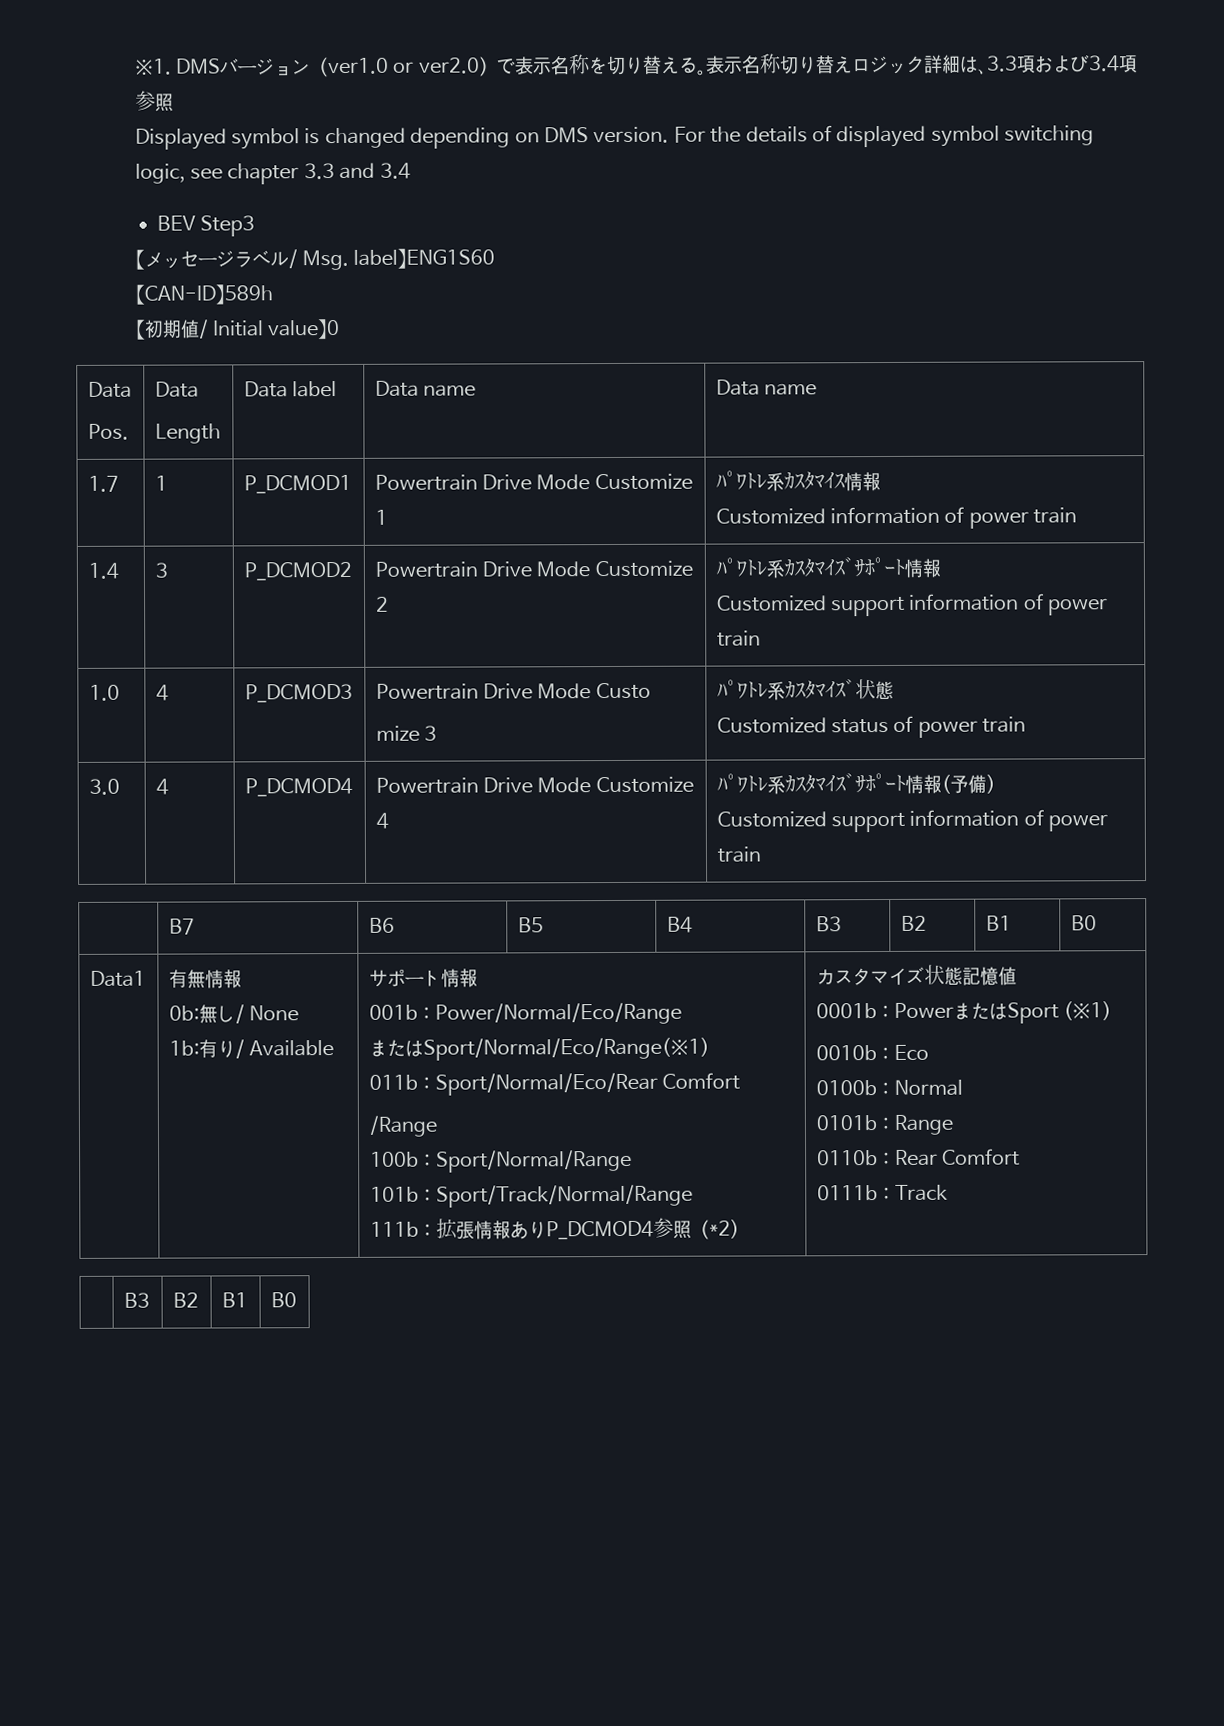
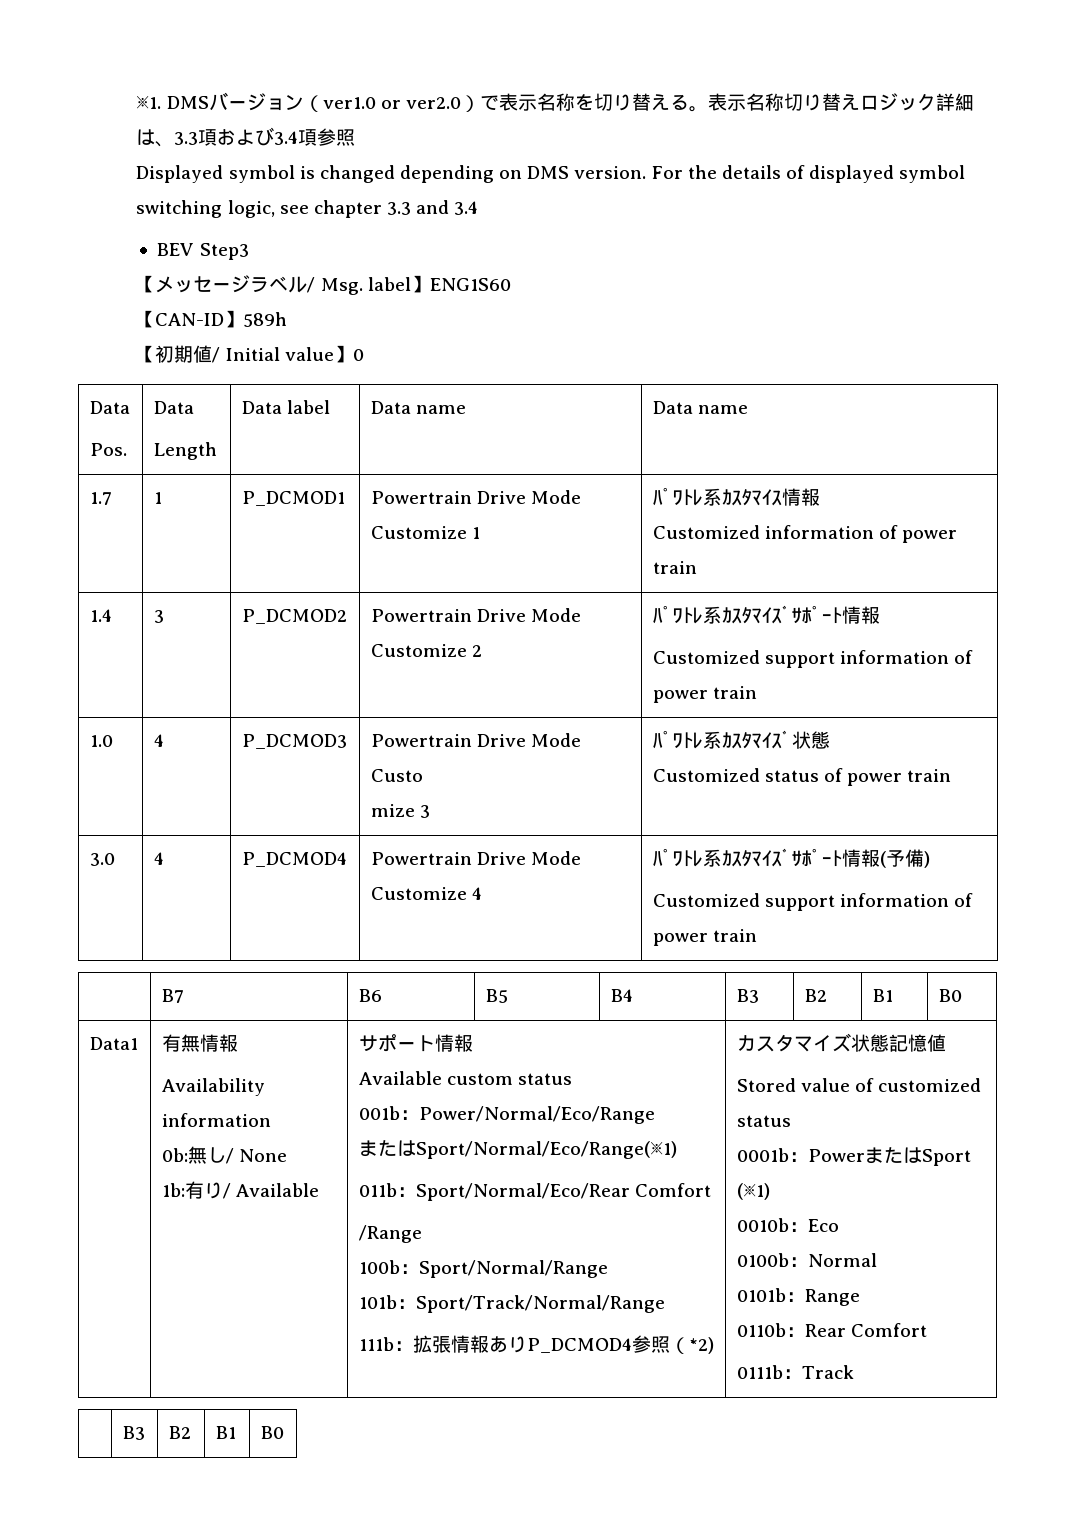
+ Availability information
+ Available custom status
+ Stored value of customized status

